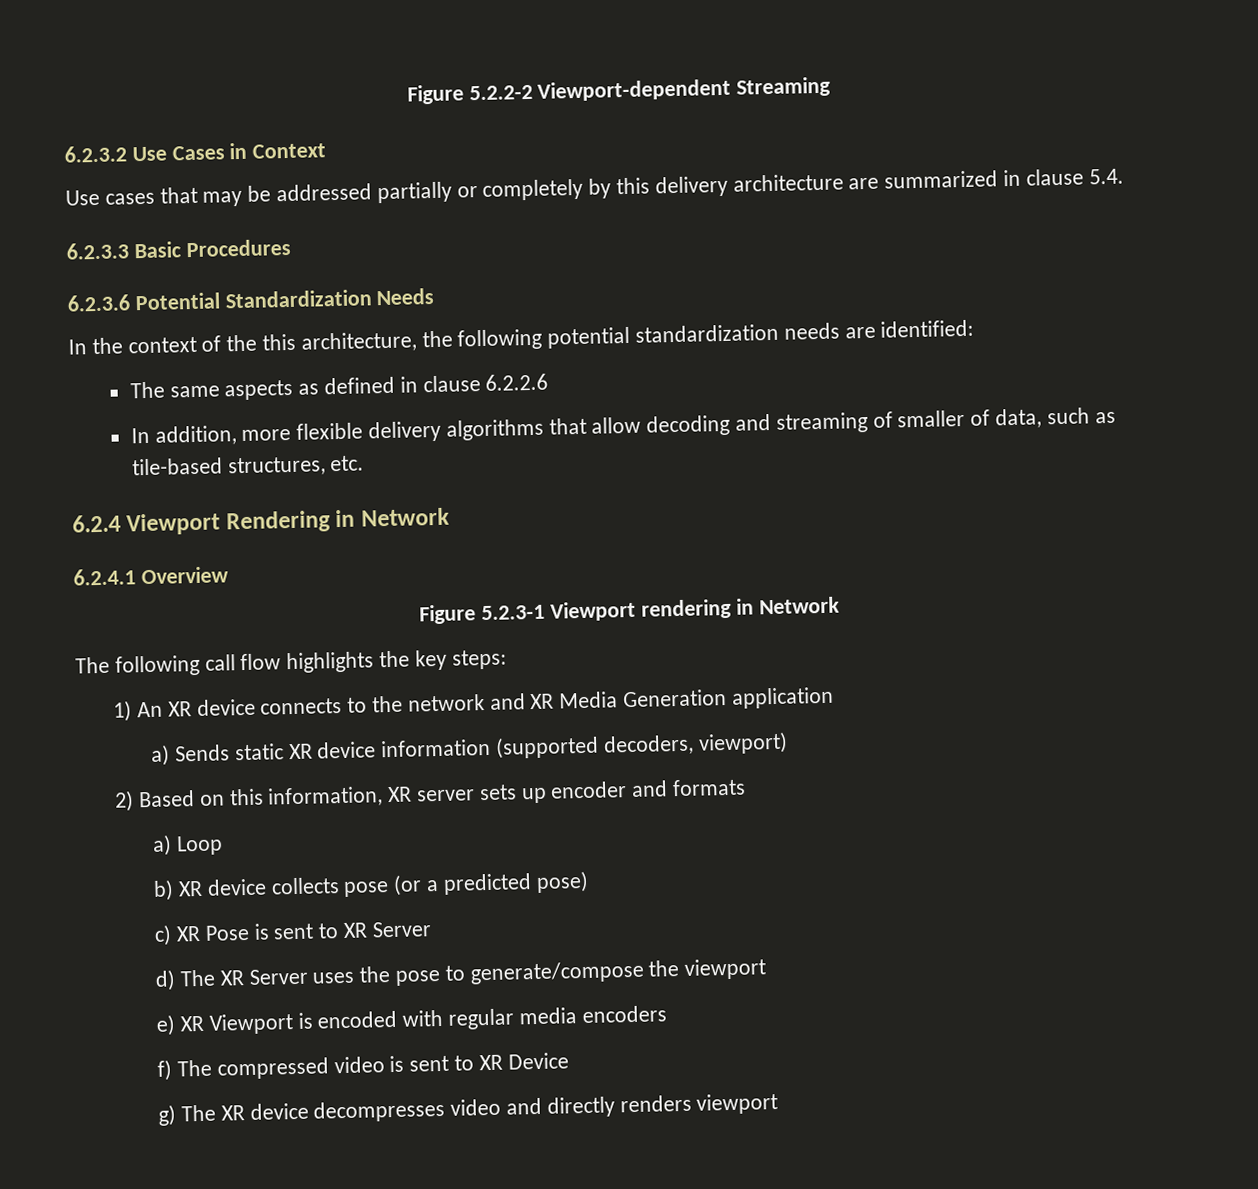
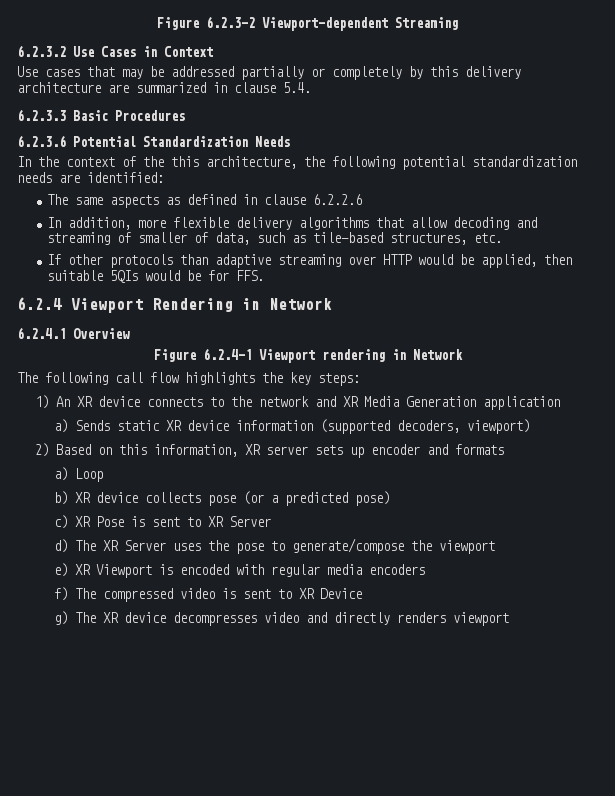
- Figure 5.2.2-2 Viewport-dependent Streaming
+ Figure 6.2.3-2 Viewport-dependent Streaming
+ If other protocols than adaptive streaming over HTTP would be applied, then suitable 5QIs would be for FFS.
- Figure 5.2.3-1 Viewport rendering in Network
+ Figure 6.2.4-1 Viewport rendering in Network

